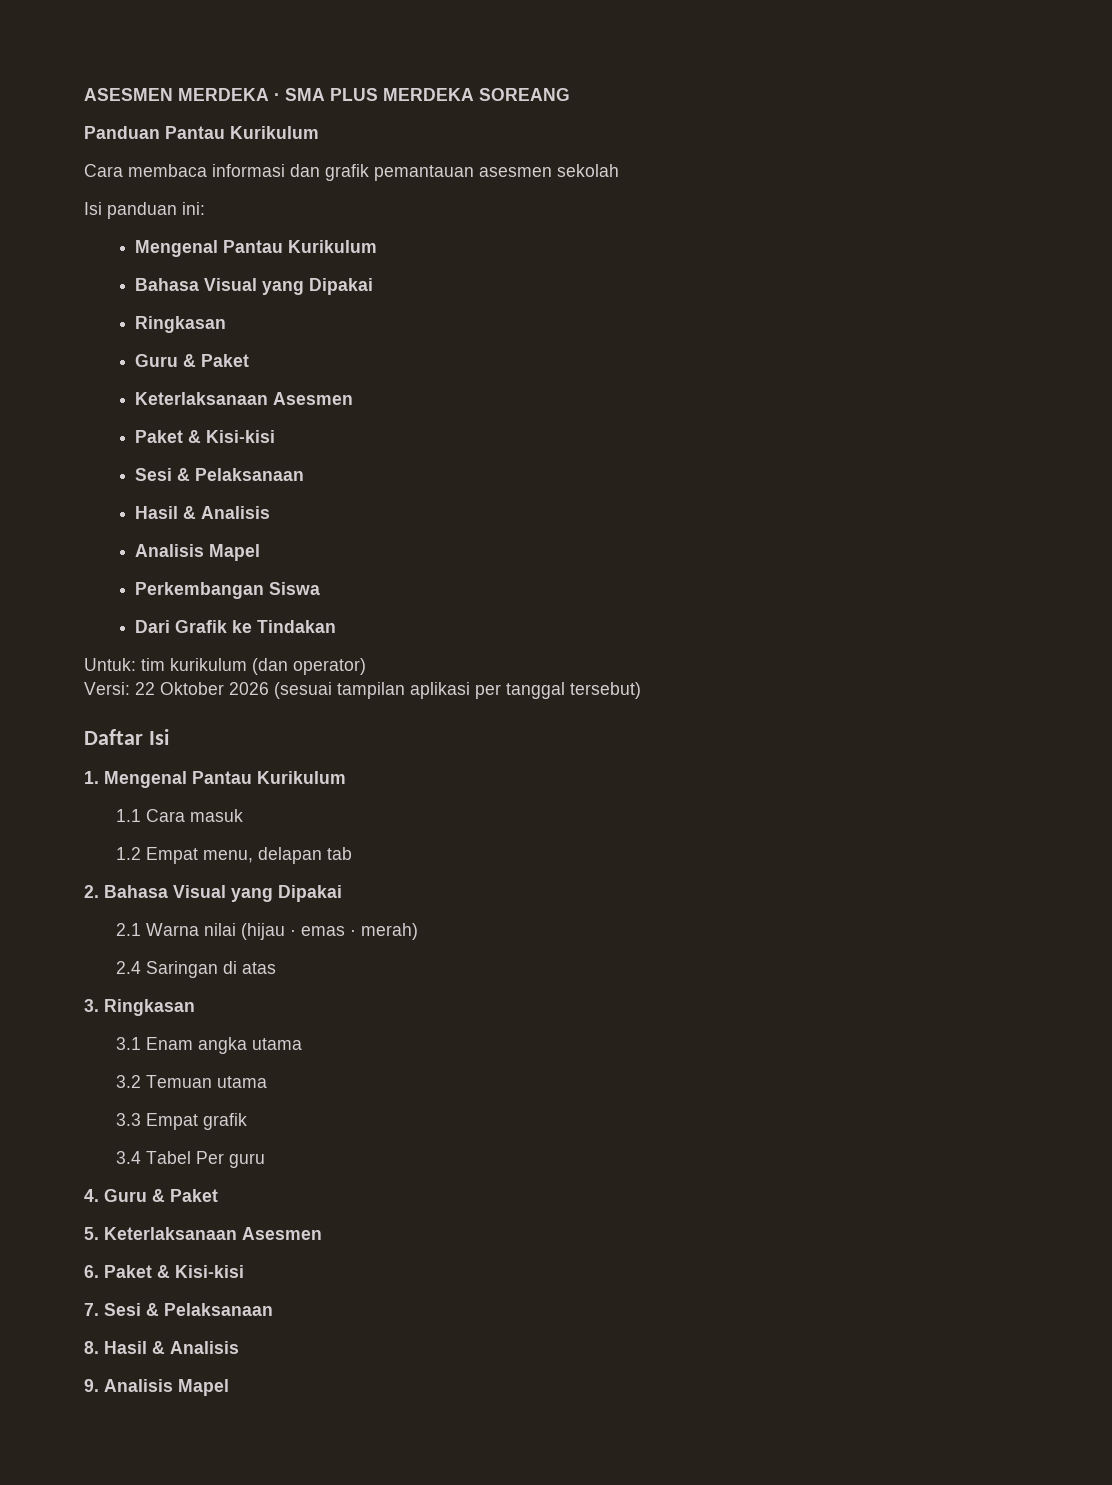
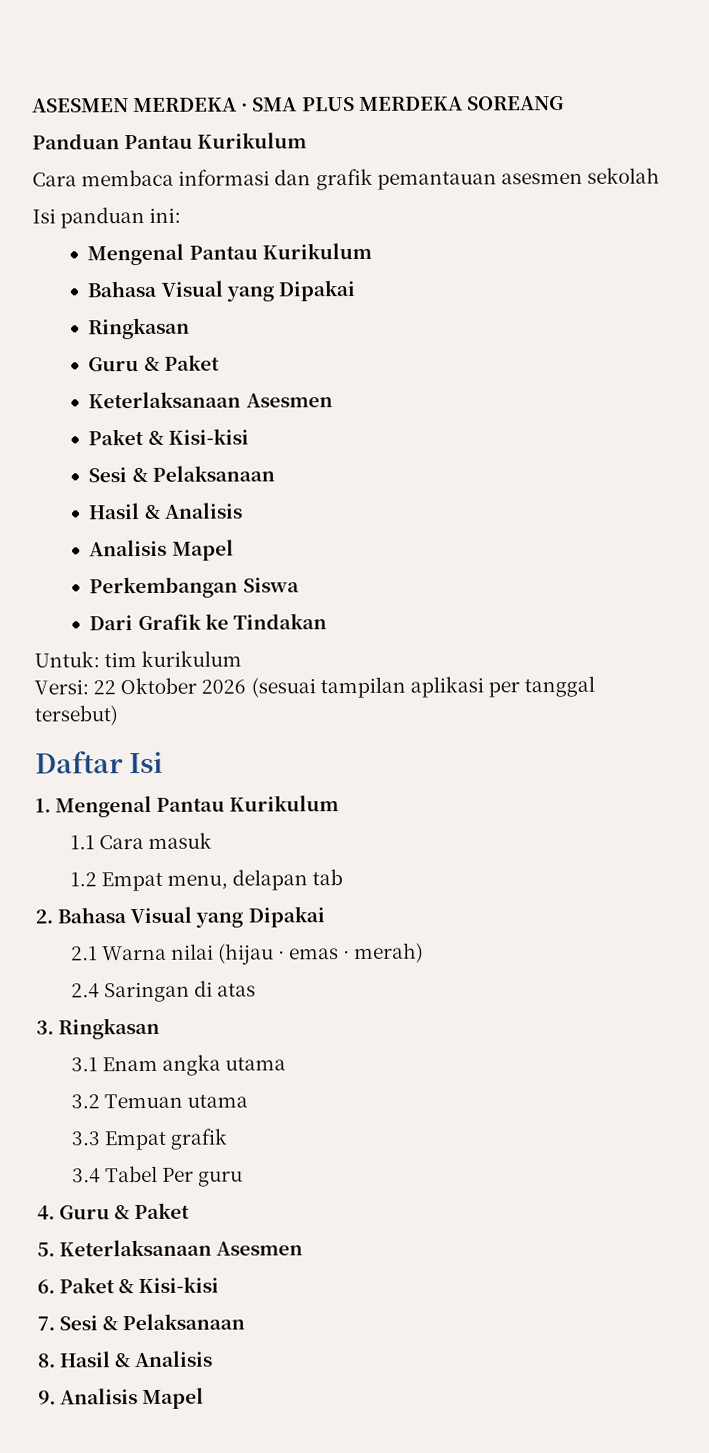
- Untuk: tim kurikulum (dan operator)
+ Untuk: tim kurikulum

